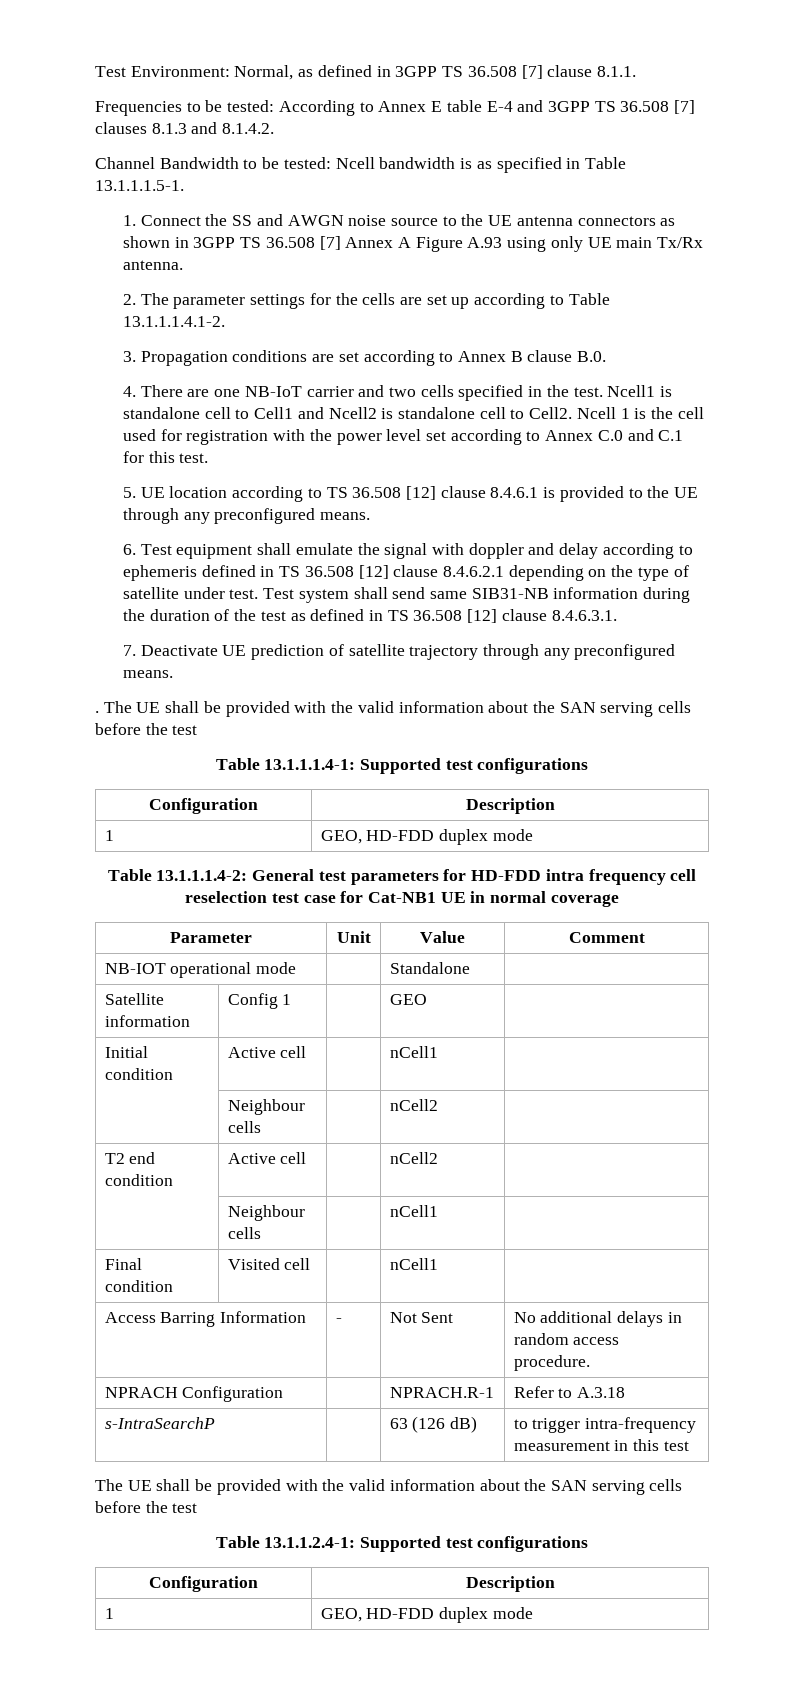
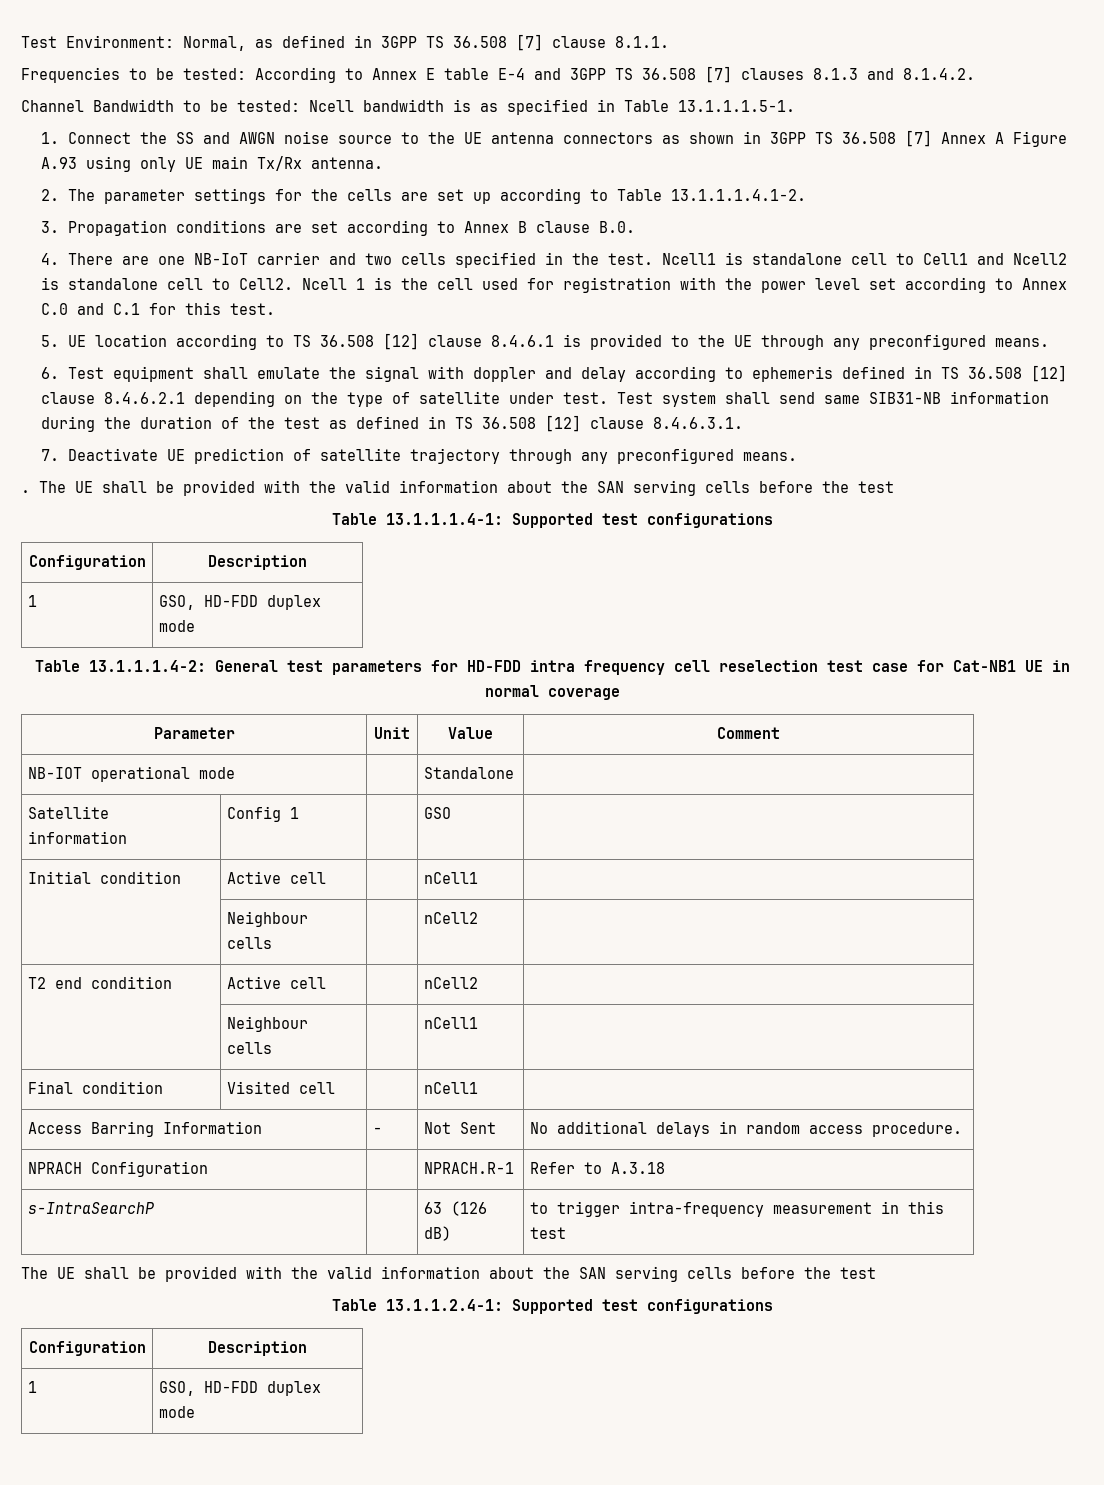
  Table 13.1.1.1.4-1: Supported test configurations
  Configuration | Description
- 1 | GEO, HD-FDD duplex mode
+ 1 | GSO, HD-FDD duplex mode
- Satellite information | Config 1 | | GEO |
+ Satellite information | Config 1 | | GSO |
  Table 13.1.1.2.4-1: Supported test configurations
  Configuration | Description
- 1 | GEO, HD-FDD duplex mode
+ 1 | GSO, HD-FDD duplex mode

